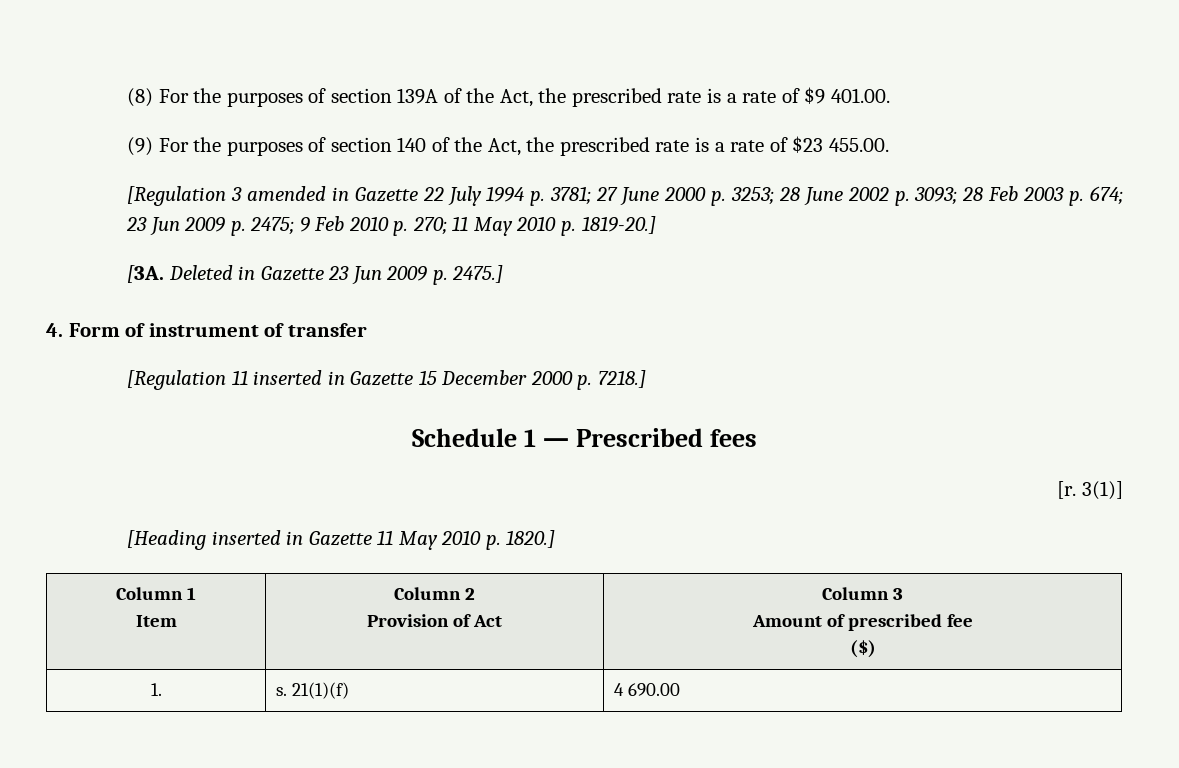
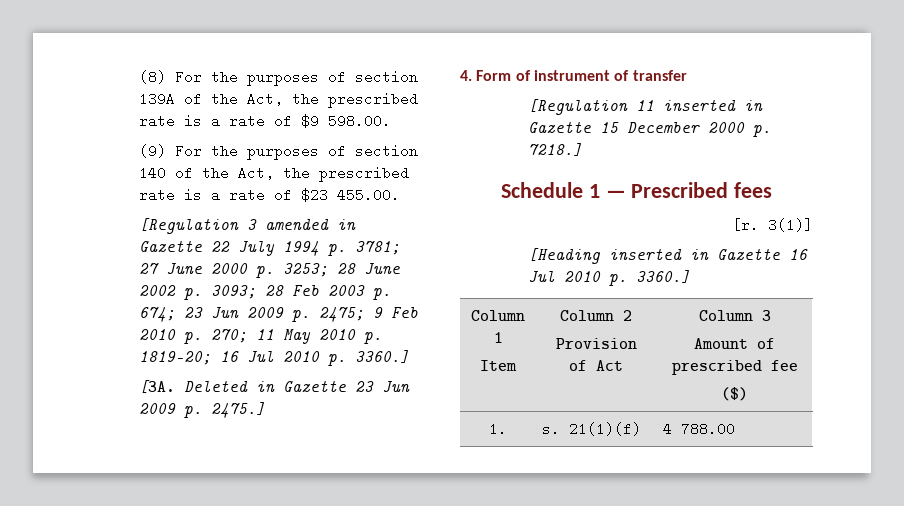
- (8) For the purposes of section 139A of the Act, the prescribed rate is a rate of $9 401.00.
+ (8) For the purposes of section 139A of the Act, the prescribed rate is a rate of $9 598.00.
- [Regulation 3 amended in Gazette 22 July 1994 p. 3781; 27 June 2000 p. 3253; 28 June 2002 p. 3093; 28 Feb 2003 p. 674; 23 Jun 2009 p. 2475; 9 Feb 2010 p. 270; 11 May 2010 p. 1819-20.]
+ [Regulation 3 amended in Gazette 22 July 1994 p. 3781; 27 June 2000 p. 3253; 28 June 2002 p. 3093; 28 Feb 2003 p. 674; 23 Jun 2009 p. 2475; 9 Feb 2010 p. 270; 11 May 2010 p. 1819-20; 16 Jul 2010 p. 3360.]
- [Heading inserted in Gazette 11 May 2010 p. 1820.]
+ [Heading inserted in Gazette 16 Jul 2010 p. 3360.]
- 1. | s. 21(1)(f) | 4 690.00
+ 1. | s. 21(1)(f) | 4 788.00

